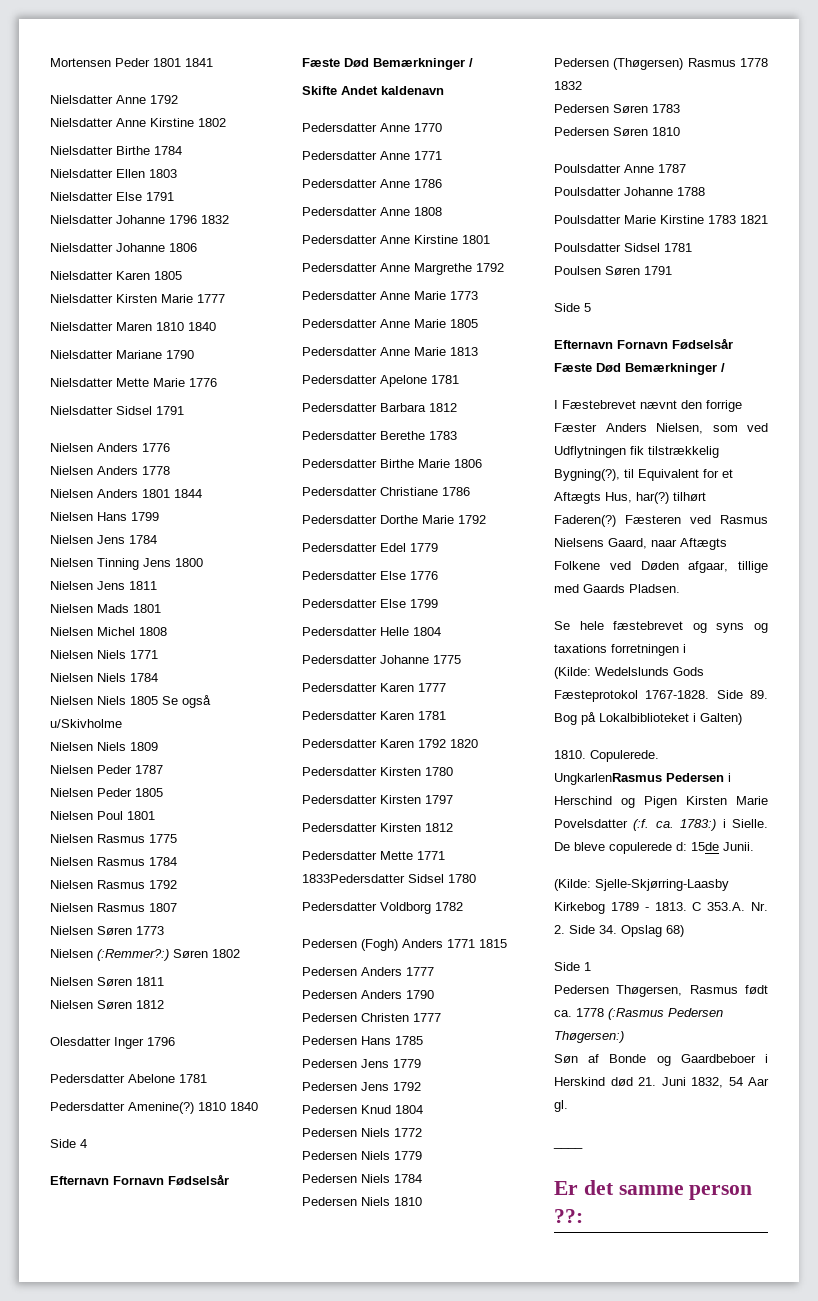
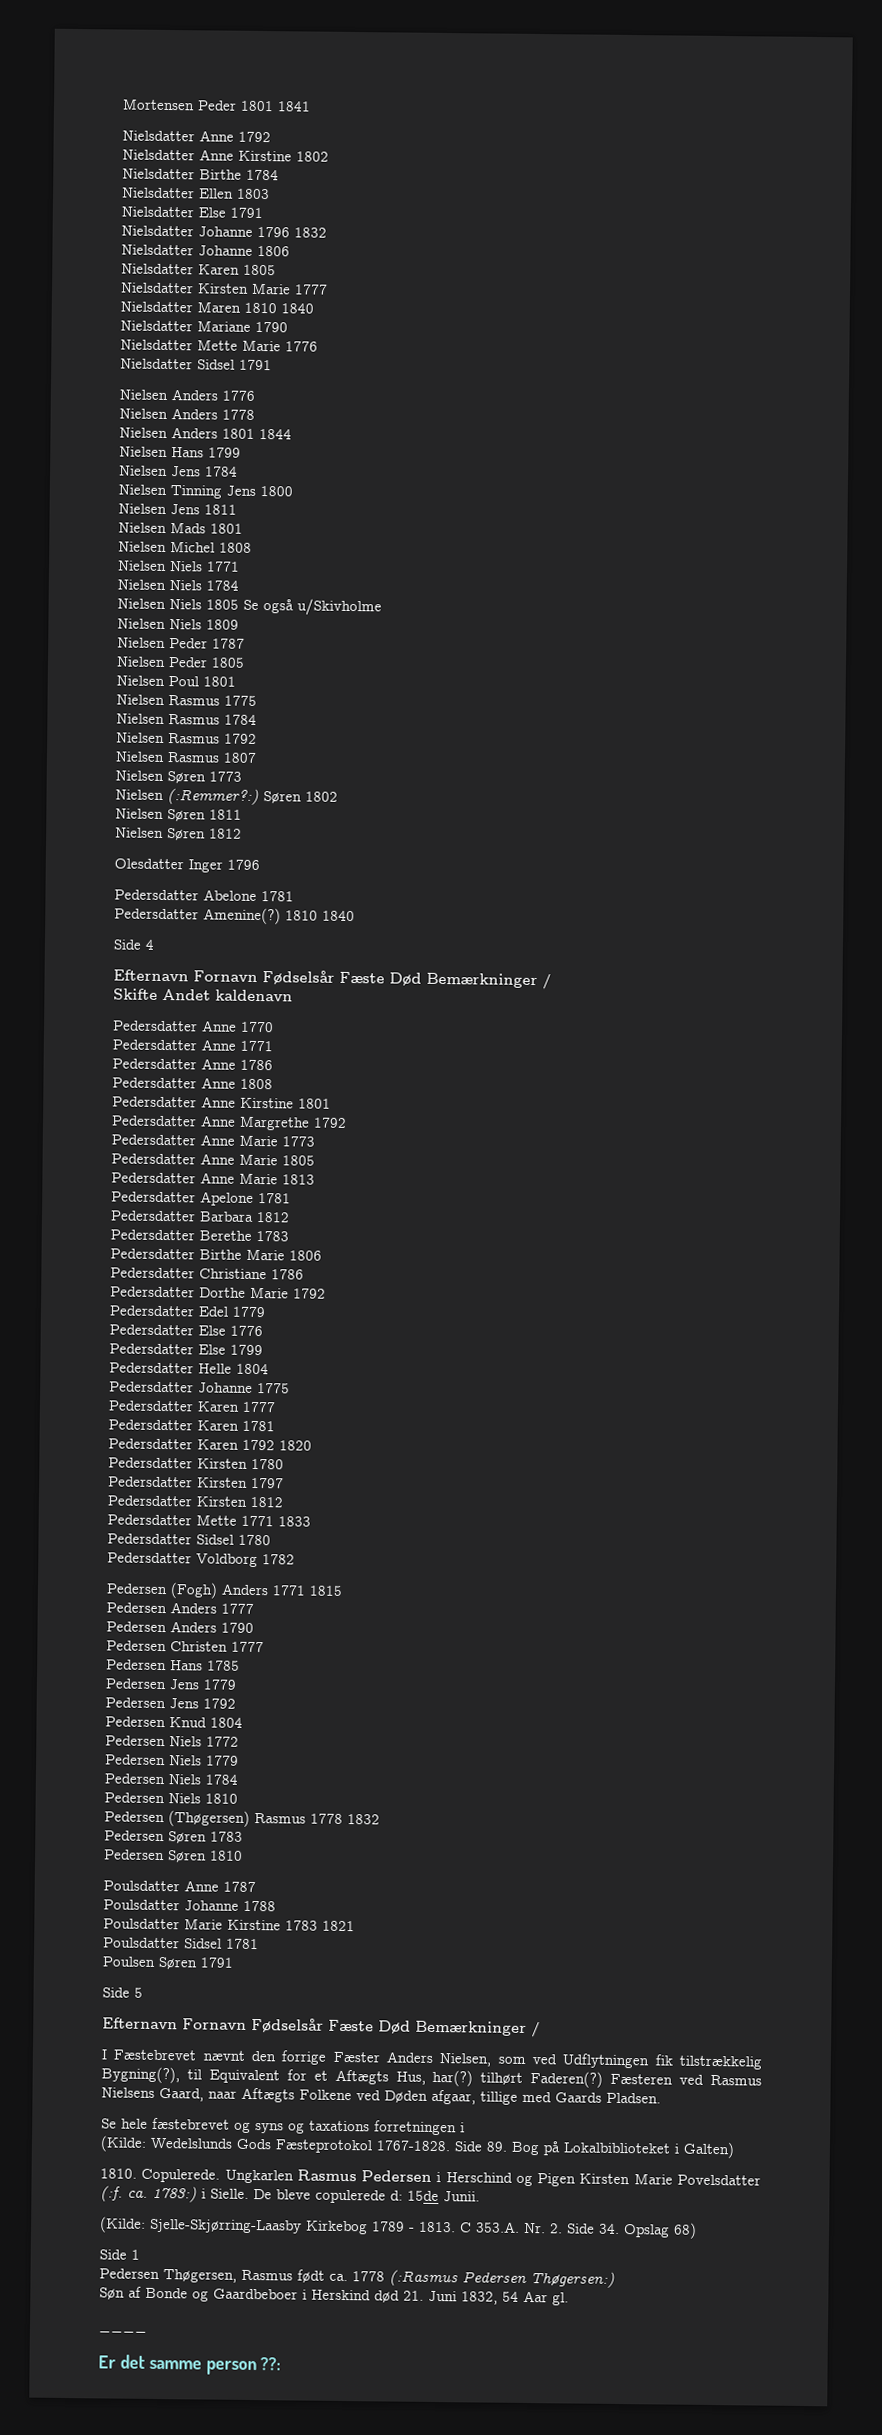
- Pedersdatter Mette 1771 1833Pedersdatter Sidsel 1780
+ Pedersdatter Mette 1771 1833
+ Pedersdatter Sidsel 1780
- UngkarlenRasmus Pedersen i Herschind og Pigen Kirsten Marie Povelsdatter (:f. ca. 1783:) i Sielle.
+ Ungkarlen Rasmus Pedersen i Herschind og Pigen Kirsten Marie Povelsdatter (:f. ca. 1783:) i Sielle.

